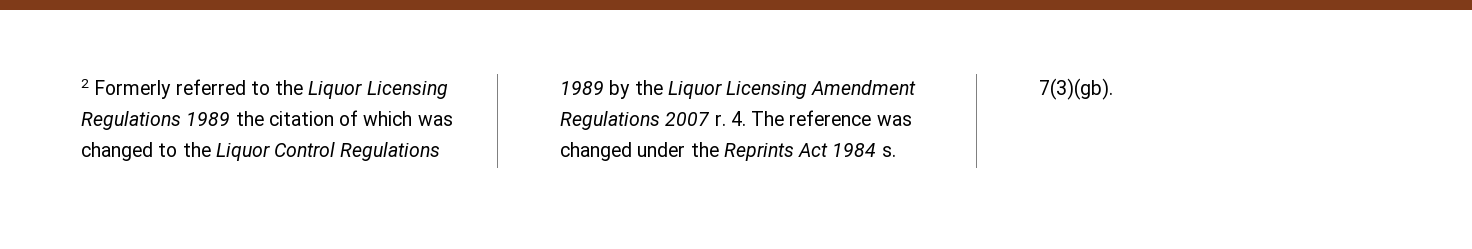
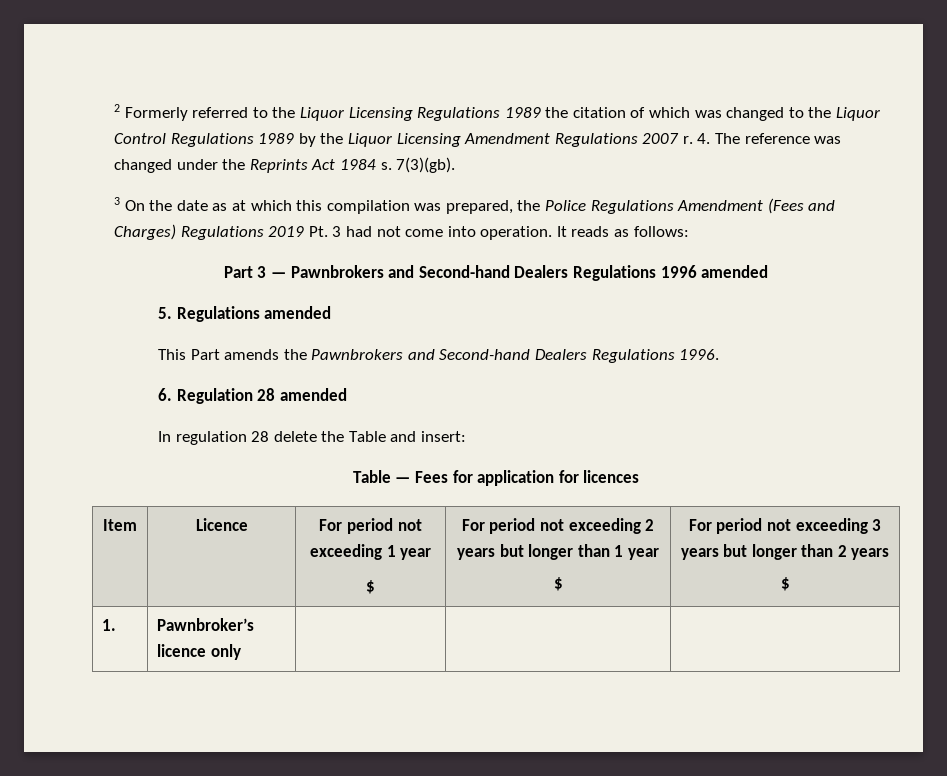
+ 3 On the date as at which this compilation was prepared, the Police Regulations Amendment (Fees and Charges) Regulations 2019 Pt. 3 had not come into operation. It reads as follows:
+ Part 3 — Pawnbrokers and Second-hand Dealers Regulations 1996 amended
+ 5. Regulations amended
+ This Part amends the Pawnbrokers and Second-hand Dealers Regulations 1996.
+ 6. Regulation 28 amended
+ In regulation 28 delete the Table and insert:
+ Table — Fees for application for licences
+ Item | Licence | For period not exceeding 1 year
+ $ | For period not exceeding 2 years but longer than 1 year
+ $ | For period not exceeding 3 years but longer than 2 years
+ $
+ 1. | Pawnbroker’s licence only | | |

